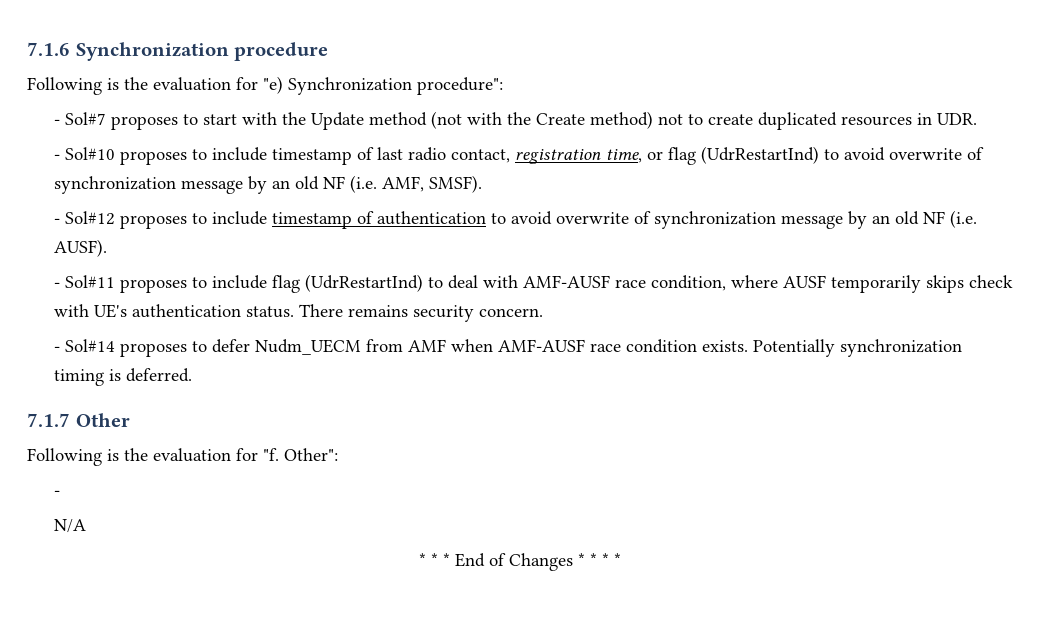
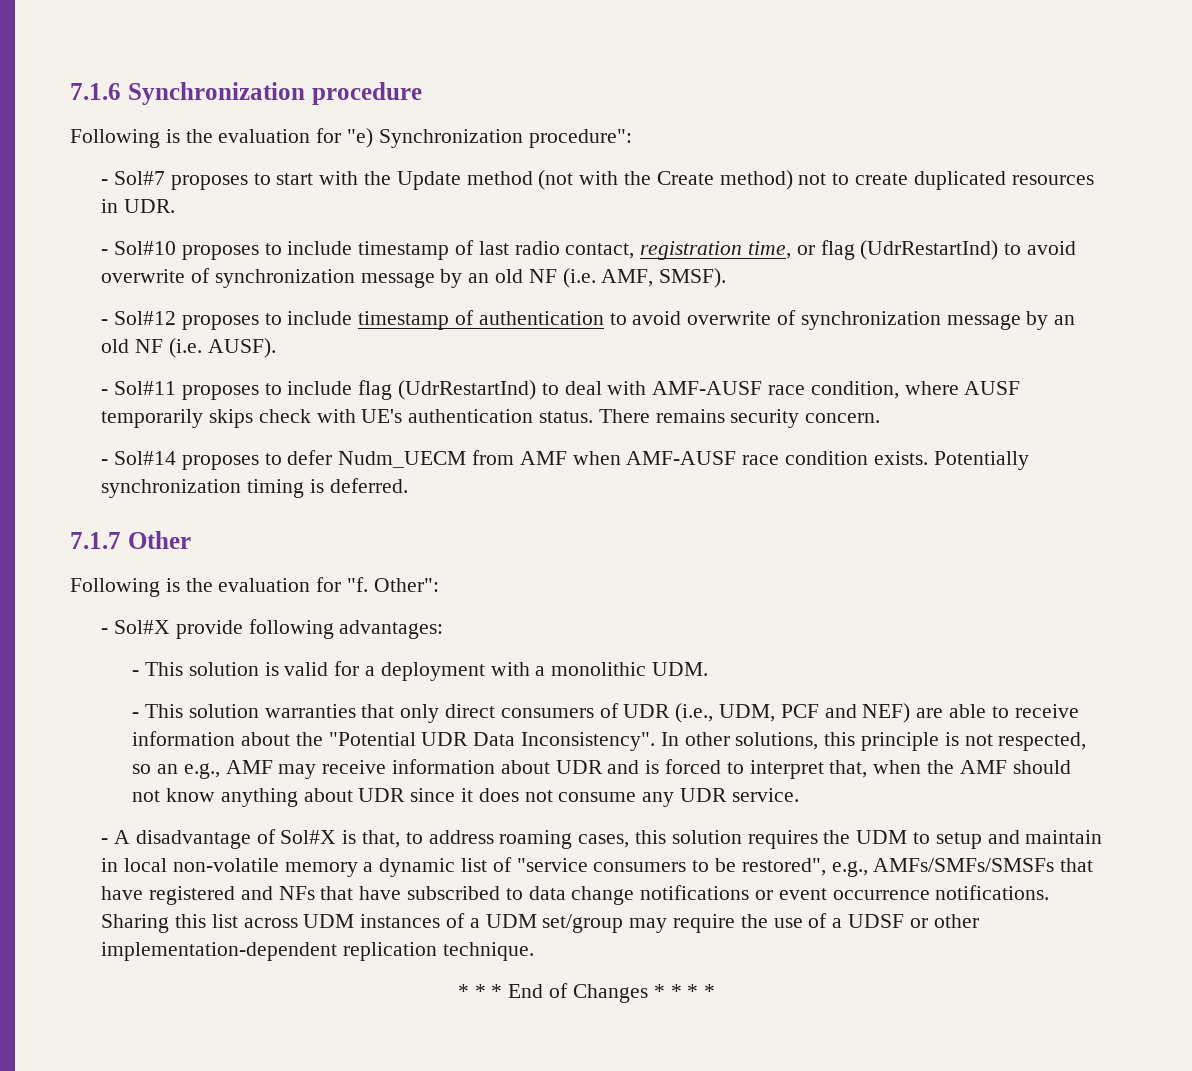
  Other":
- -
- N/A
+ - Sol#X provide following advantages:
+ - This solution is valid for a deployment with a monolithic UDM.
+ - This solution warranties that only direct consumers of UDR (i.e., UDM, PCF and NEF) are able to receive information about the "Potential UDR Data Inconsistency". In other solutions, this principle is not respected, so an e.g., AMF may receive information about UDR and is forced to interpret that, when the AMF should not know anything about UDR since it does not consume any UDR service.
+ - A disadvantage of Sol#X is that, to address roaming cases, this solution requires the UDM to setup and maintain in local non-volatile memory a dynamic list of "service consumers to be restored", e.g., AMFs/SMFs/SMSFs that have registered and NFs that have subscribed to data change notifications or event occurrence notifications. Sharing this list across UDM instances of a UDM set/group may require the use of a UDSF or other implementation-dependent replication technique.

